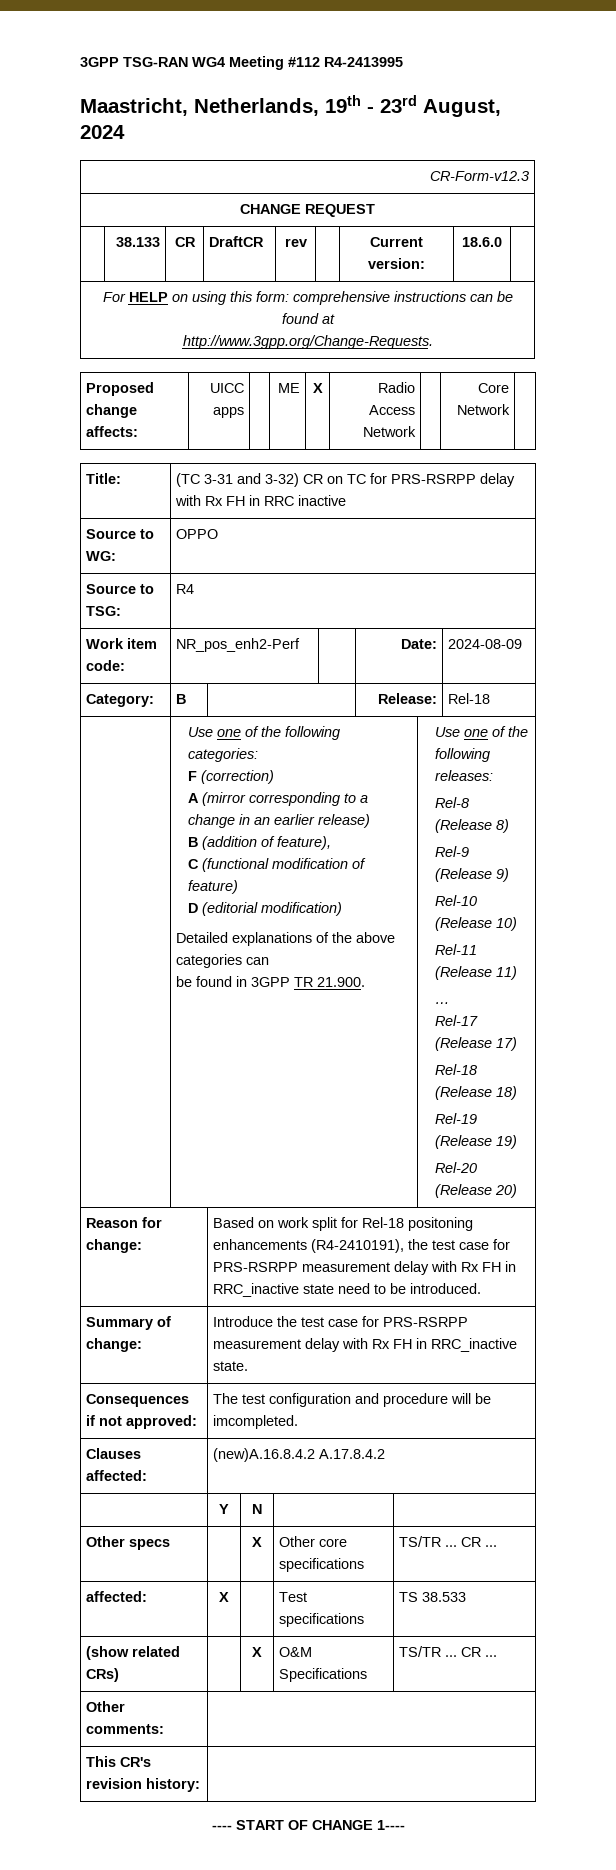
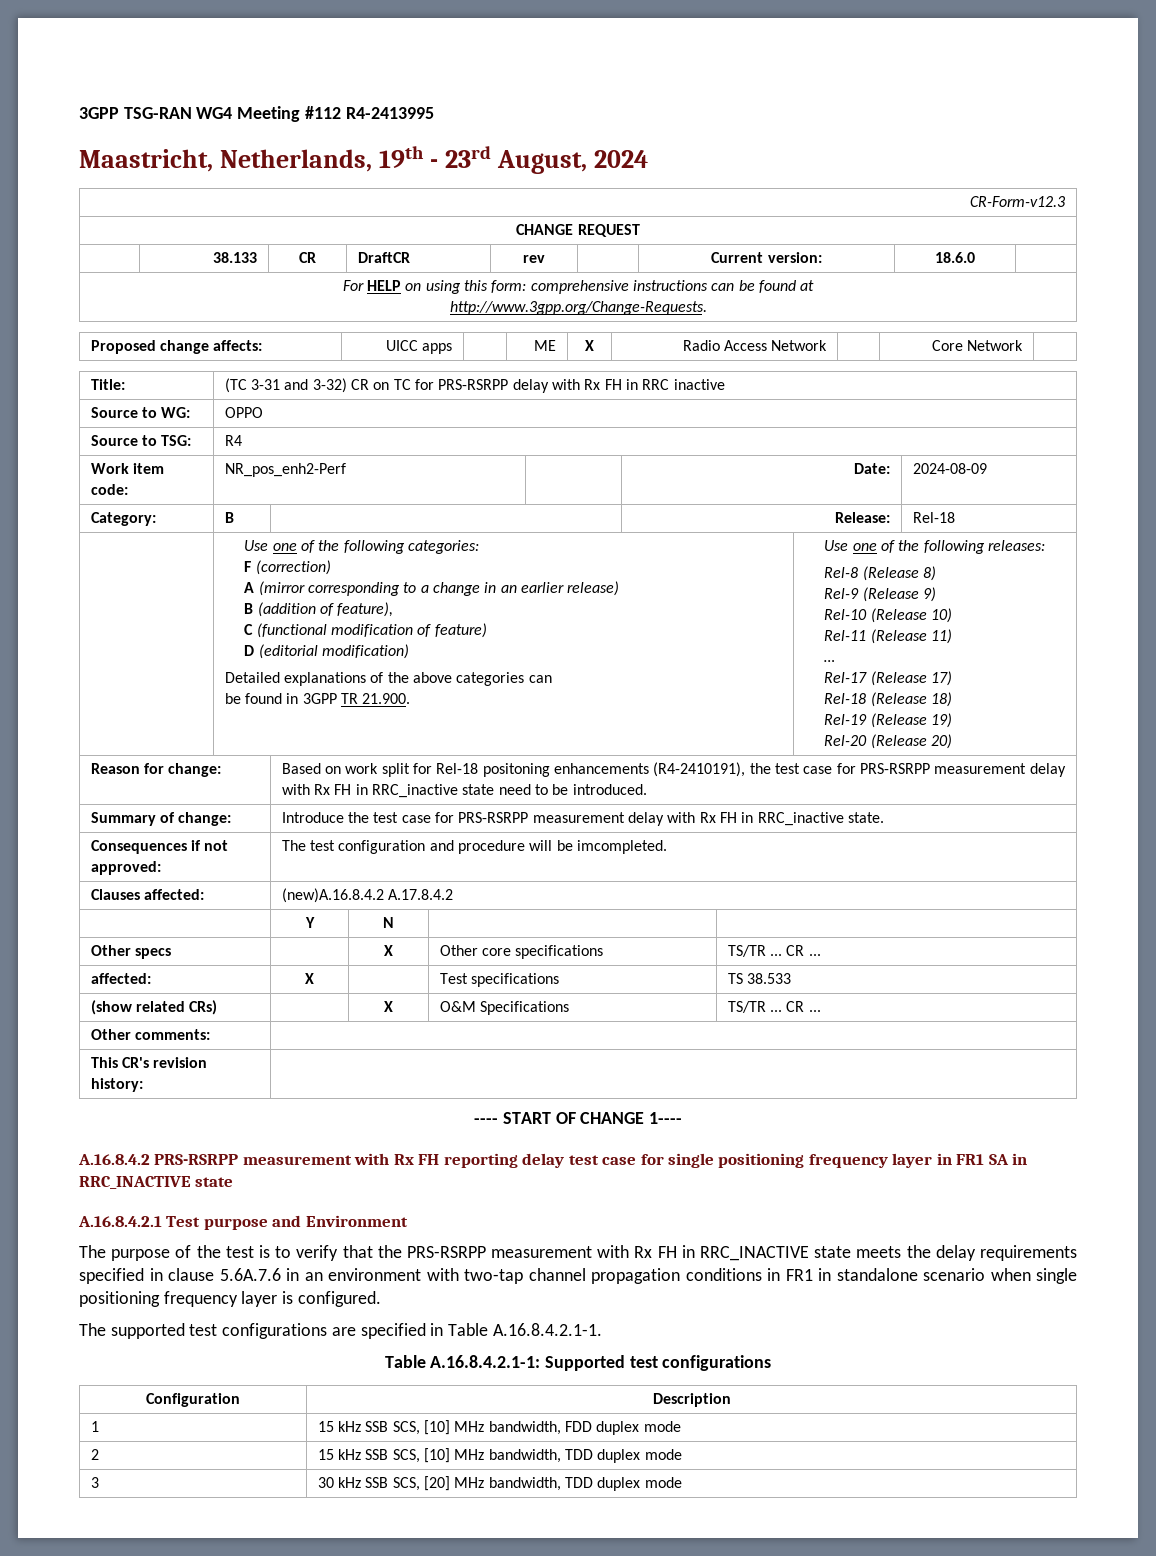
+ A.16.8.4.2 PRS-RSRPP measurement with Rx FH reporting delay test case for single positioning frequency layer in FR1 SA in RRC_INACTIVE state
+ A.16.8.4.2.1 Test purpose and Environment
+ The purpose of the test is to verify that the PRS-RSRPP measurement with Rx FH in RRC_INACTIVE state meets the delay requirements specified in clause 5.6A.7.6 in an environment with two-tap channel propagation conditions in FR1 in standalone scenario when single positioning frequency layer is configured.
+ The supported test configurations are specified in Table A.16.8.4.2.1-1.
+ Table A.16.8.4.2.1-1: Supported test configurations
+ Configuration | Description
+ 1 | 15 kHz SSB SCS, [10] MHz bandwidth, FDD duplex mode
+ 2 | 15 kHz SSB SCS, [10] MHz bandwidth, TDD duplex mode
+ 3 | 30 kHz SSB SCS, [20] MHz bandwidth, TDD duplex mode

